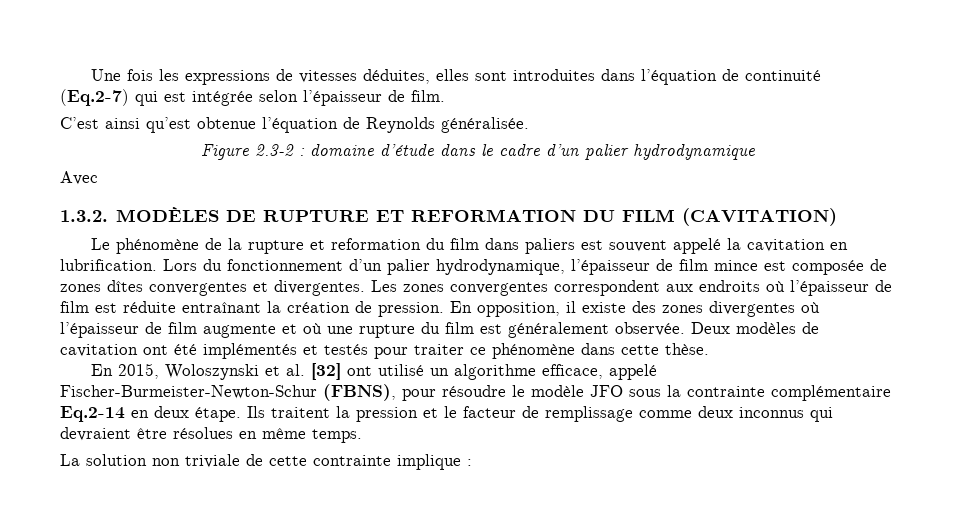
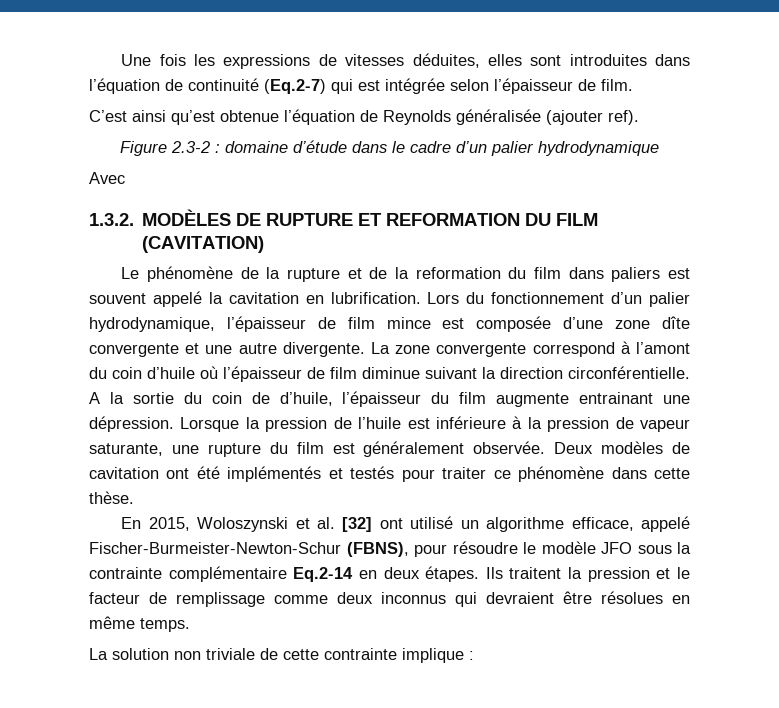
- C’est ainsi qu’est obtenue l’équation de Reynolds généralisée.
+ C’est ainsi qu’est obtenue l’équation de Reynolds généralisée (ajouter ref).
- Le phénomène de la rupture et reformation du film dans paliers est souvent appelé la cavitation en lubrification.
+ Le phénomène de la rupture et de la reformation du film dans paliers est souvent appelé la cavitation en lubrification.
- Lors du fonctionnement d’un palier hydrodynamique, l’épaisseur de film mince est composée de zones dîtes convergentes et divergentes. Les zones convergentes correspondent aux endroits où l’épaisseur de film est réduite entraînant la création de pression. En opposition, il existe des zones divergentes où l’épaisseur de film augmente et où une rupture du film est généralement observée.
+ Lors du fonctionnement d’un palier hydrodynamique, l’épaisseur de film mince est composée d’une zone dîte convergente et une autre divergente. La zone convergente correspond à l’amont du coin d’huile où l’épaisseur de film diminue suivant la direction circonférentielle. A la sortie du coin de d’huile, l’épaisseur du film augmente entrainant une dépression. Lorsque la pression de l’huile est inférieure à la pression de vapeur saturante, une rupture du film est généralement observée.
- En 2015, Woloszynski et al. [32] ont utilisé un algorithme efficace, appelé Fischer-Burmeister-Newton-Schur (FBNS), pour résoudre le modèle JFO sous la contrainte complémentaire Eq.2-14 en deux étape.
+ En 2015, Woloszynski et al. [32] ont utilisé un algorithme efficace, appelé Fischer-Burmeister-Newton-Schur (FBNS), pour résoudre le modèle JFO sous la contrainte complémentaire Eq.2-14 en deux étapes.

